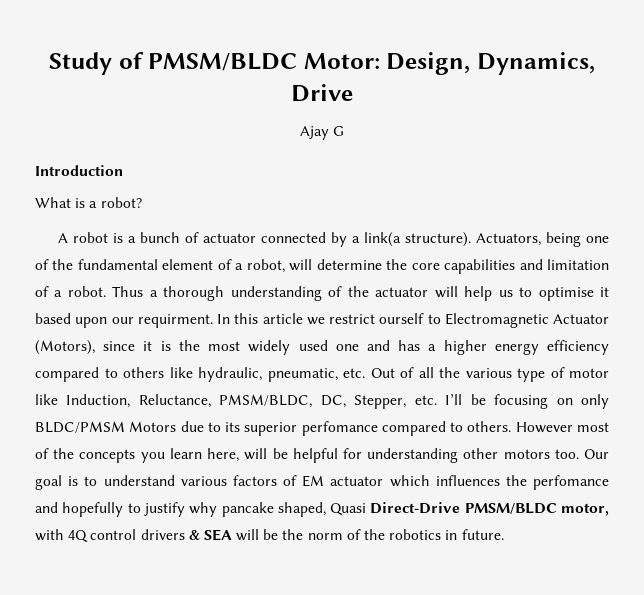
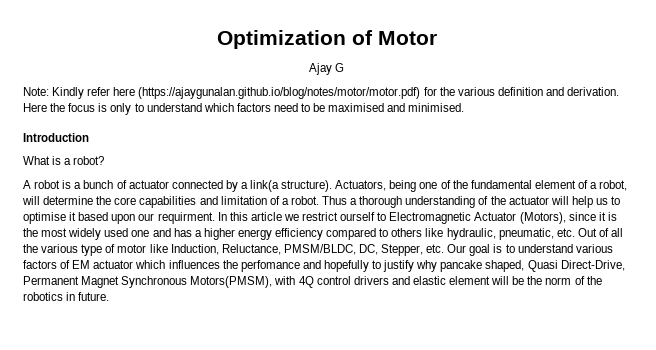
- Study of PMSM/BLDC Motor: Design, Dynamics, Drive
+ Optimization of Motor
  Ajay G
+ Note: Kindly refer here (https://ajaygunalan.github.io/blog/notes/motor/motor.pdf) for the various definition and derivation. Here the focus is only to understand which factors need to be maximised and minimised.
- In this article we restrict ourself to Electromagnetic Actuator (Motors), since it is the most widely used one and has a higher energy efficiency compared to others like hydraulic, pneumatic, etc. Out of all the various type of motor like Induction, Reluctance, PMSM/BLDC, DC, Stepper, etc. I’ll be focusing on only BLDC/PMSM Motors due to its superior perfomance compared to others. However most of the concepts you learn here, will be helpful for understanding other motors too. Our goal is to understand various factors of EM actuator which influences the perfomance and hopefully to justify why pancake shaped, Quasi Direct-Drive PMSM/BLDC motor, with 4Q control drivers & SEA will be the norm of the robotics in future.
+ In this article we restrict ourself to Electromagnetic Actuator (Motors), since it is the most widely used one and has a higher energy efficiency compared to others like hydraulic, pneumatic, etc. Out of all the various type of motor like Induction, Reluctance, PMSM/BLDC, DC, Stepper, etc. Our goal is to understand various factors of EM actuator which influences the perfomance and hopefully to justify why pancake shaped, Quasi Direct-Drive, Permanent Magnet Synchronous Motors(PMSM), with 4Q control drivers and elastic element will be the norm of the robotics in future.

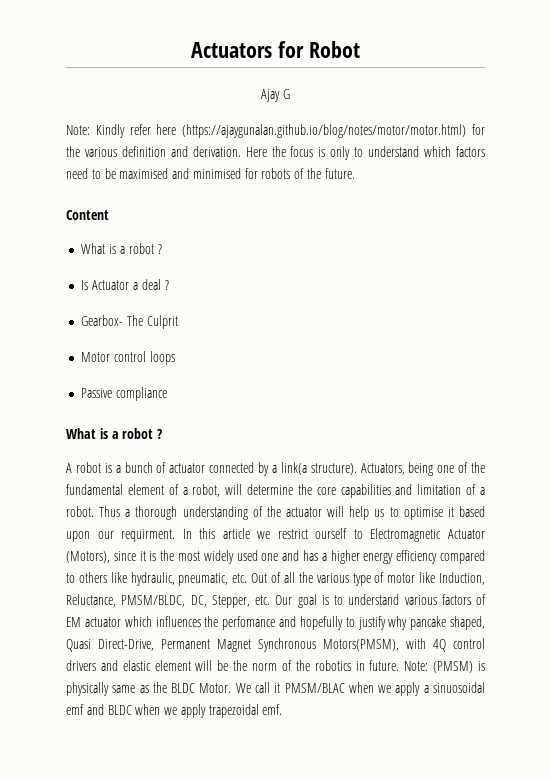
- Optimization of Motor
+ Actuators for Robot
- Note: Kindly refer here (https://ajaygunalan.github.io/blog/notes/motor/motor.pdf) for the various definition and derivation.
+ Note: Kindly refer here (https://ajaygunalan.github.io/blog/notes/motor/motor.html) for the various definition and derivation.
- Here the focus is only to understand which factors need to be maximised and minimised.
- Introduction
- What is a robot?
+ Here the focus is only to understand which factors need to be maximised and minimised for robots of the future.
+ Content
+ What is a robot ?
+ Is Actuator a deal ?
+ Gearbox- The Culprit
+ Motor control loops
+ Passive compliance
+ What is a robot ?
+ Note: (PMSM) is physically same as the BLDC Motor. We call it PMSM/BLAC when we apply a sinuosoidal emf and BLDC when we apply trapezoidal emf.

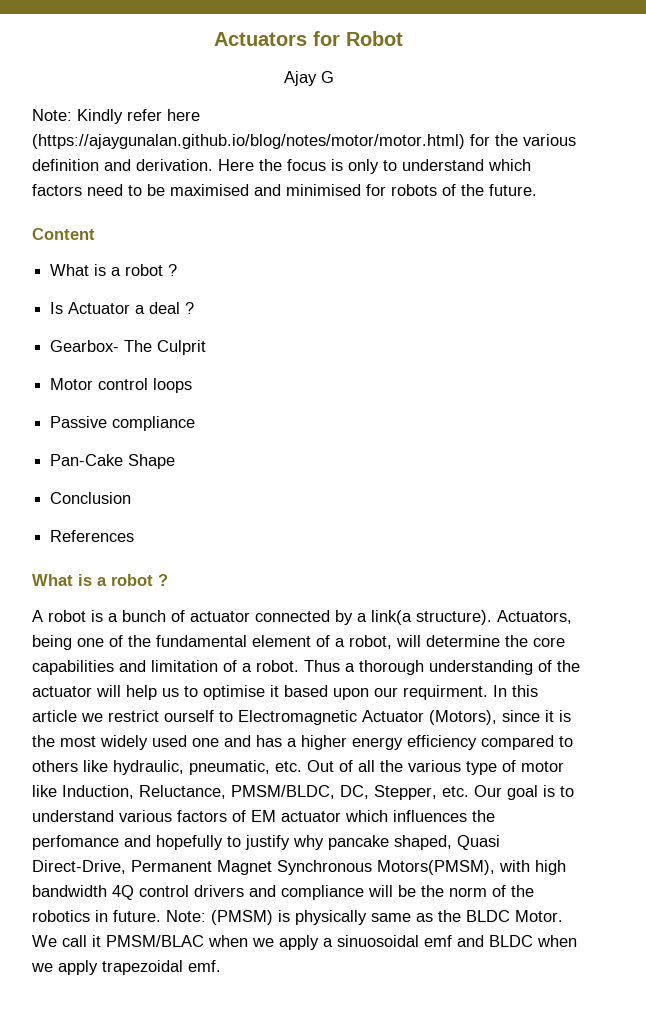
+ Pan-Cake Shape
+ Conclusion
+ References
- In this article we restrict ourself to Electromagnetic Actuator (Motors), since it is the most widely used one and has a higher energy efficiency compared to others like hydraulic, pneumatic, etc. Out of all the various type of motor like Induction, Reluctance, PMSM/BLDC, DC, Stepper, etc. Our goal is to understand various factors of EM actuator which influences the perfomance and hopefully to justify why pancake shaped, Quasi Direct-Drive, Permanent Magnet Synchronous Motors(PMSM), with 4Q control drivers and elastic element will be the norm of the robotics in future.
+ In this article we restrict ourself to Electromagnetic Actuator (Motors), since it is the most widely used one and has a higher energy efficiency compared to others like hydraulic, pneumatic, etc. Out of all the various type of motor like Induction, Reluctance, PMSM/BLDC, DC, Stepper, etc. Our goal is to understand various factors of EM actuator which influences the perfomance and hopefully to justify why pancake shaped, Quasi Direct-Drive, Permanent Magnet Synchronous Motors(PMSM), with high bandwidth 4Q control drivers and compliance will be the norm of the robotics in future.

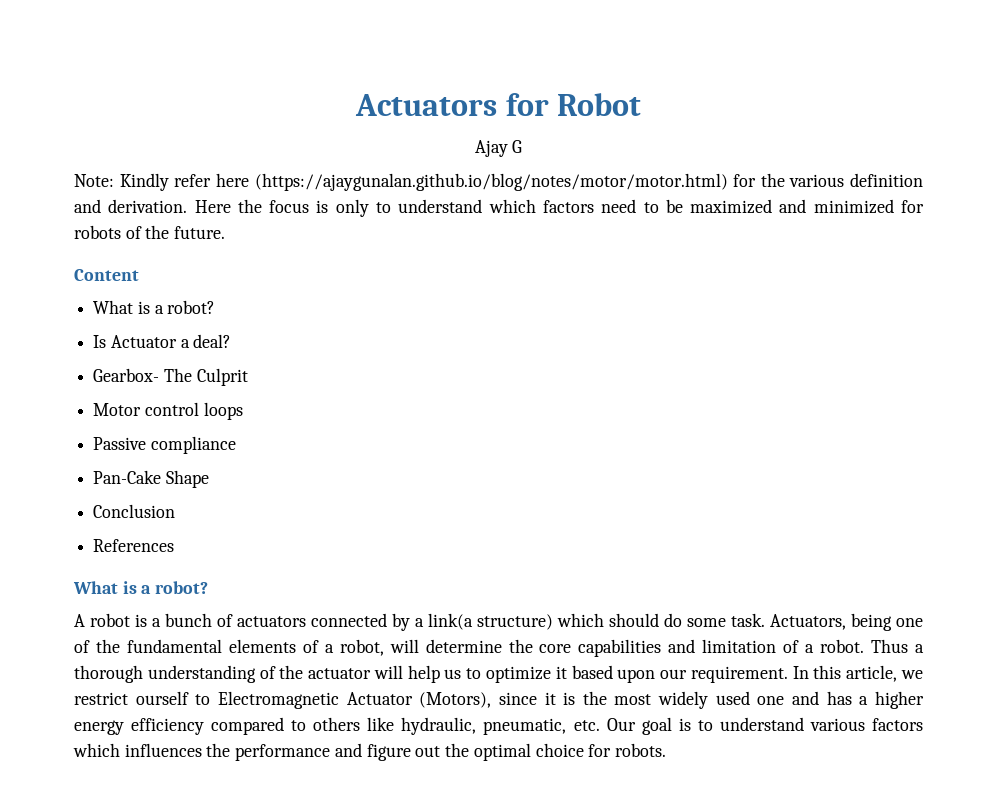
- Here the focus is only to understand which factors need to be maximised and minimised for robots of the future.
+ Here the focus is only to understand which factors need to be maximized and minimized for robots of the future.
  Content
- What is a robot ?
+ What is a robot?
- Is Actuator a deal ?
+ Is Actuator a deal?
  References
- What is a robot ?
+ What is a robot?
- A robot is a bunch of actuator connected by a link(a structure).
+ A robot is a bunch of actuators connected by a link(a structure) which should do some task.
- Actuators, being one of the fundamental element of a robot, will determine the core capabilities and limitation of a robot.
+ Actuators, being one of the fundamental elements of a robot, will determine the core capabilities and limitation of a robot.
- Thus a thorough understanding of the actuator will help us to optimise it based upon our requirment.
+ Thus a thorough understanding of the actuator will help us to optimize it based upon our requirement.
- In this article we restrict ourself to Electromagnetic Actuator (Motors), since it is the most widely used one and has a higher energy efficiency compared to others like hydraulic, pneumatic, etc. Out of all the various type of motor like Induction, Reluctance, PMSM/BLDC, DC, Stepper, etc. Our goal is to understand various factors of EM actuator which influences the perfomance and hopefully to justify why pancake shaped, Quasi Direct-Drive, Permanent Magnet Synchronous Motors(PMSM), with high bandwidth 4Q control drivers and compliance will be the norm of the robotics in future. Note: (PMSM) is physically same as the BLDC Motor. We call it PMSM/BLAC when we apply a sinuosoidal emf and BLDC when we apply trapezoidal emf.
+ In this article, we restrict ourself to Electromagnetic Actuator (Motors), since it is the most widely used one and has a higher energy efficiency compared to others like hydraulic, pneumatic, etc. Our goal is to understand various factors which influences the performance and figure out the optimal choice for robots.

